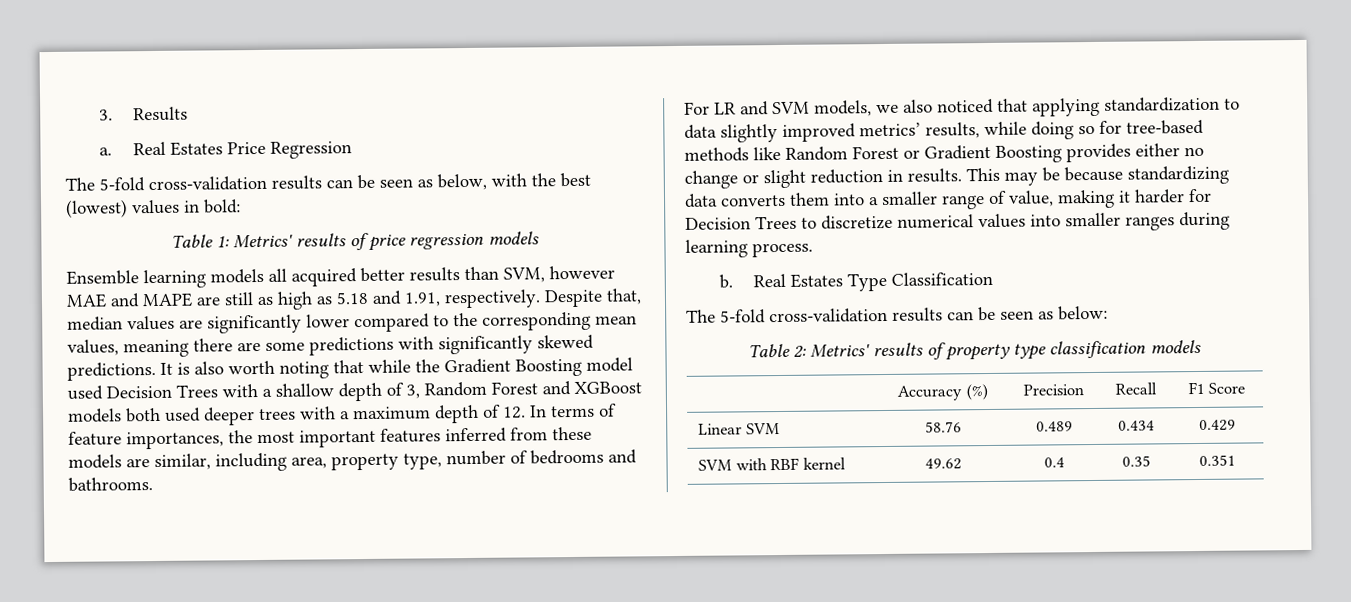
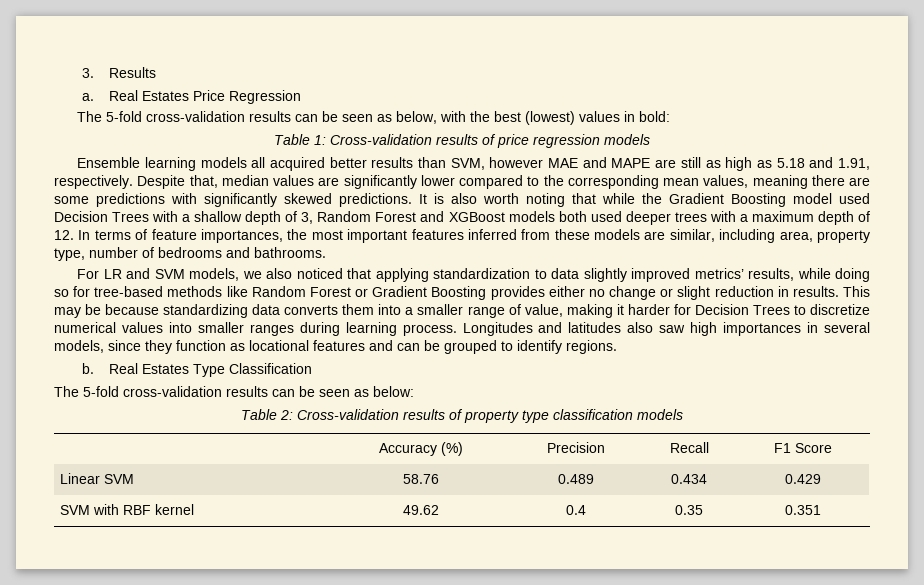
- Table 1: Metrics' results of price regression models
+ Table 1: Cross-validation results of price regression models
+ Longitudes and latitudes also saw high importances in several models, since they function as locational features and can be grouped to identify regions.
- Table 2: Metrics' results of property type classification models
+ Table 2: Cross-validation results of property type classification models

